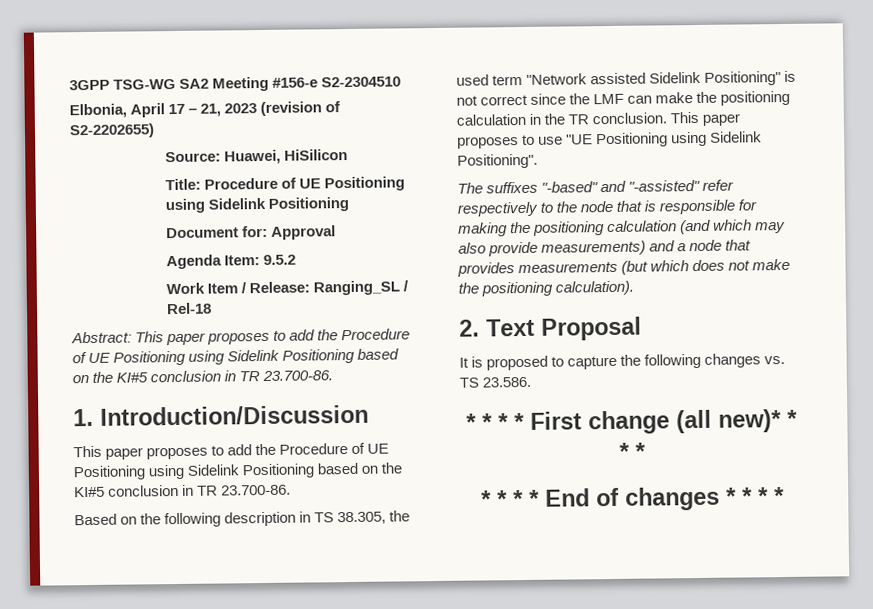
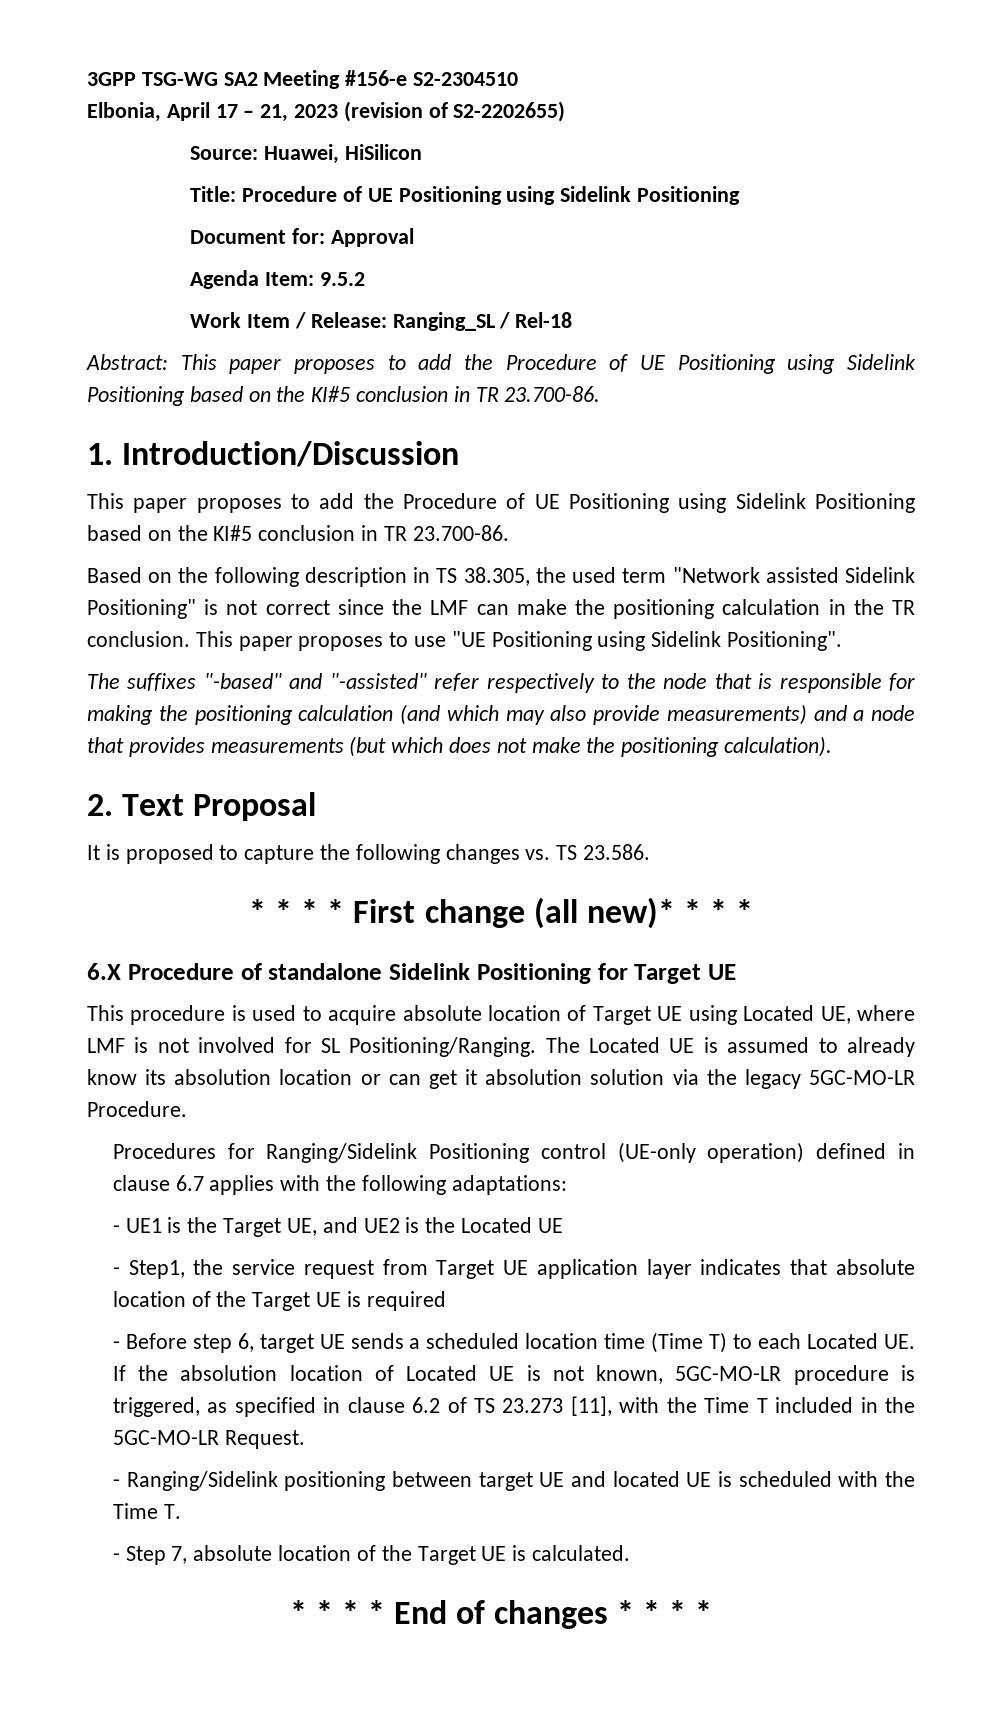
+ 6.X Procedure of standalone Sidelink Positioning for Target UE
+ This procedure is used to acquire absolute location of Target UE using Located UE, where LMF is not involved for SL Positioning/Ranging. The Located UE is assumed to already know its absolution location or can get it absolution solution via the legacy 5GC-MO-LR Procedure.
+ Procedures for Ranging/Sidelink Positioning control (UE-only operation) defined in clause 6.7 applies with the following adaptations:
+ - UE1 is the Target UE, and UE2 is the Located UE
+ - Step1, the service request from Target UE application layer indicates that absolute location of the Target UE is required
+ - Before step 6, target UE sends a scheduled location time (Time T) to each Located UE. If the absolution location of Located UE is not known, 5GC-MO-LR procedure is triggered, as specified in clause 6.2 of TS 23.273 [11], with the Time T included in the 5GC-MO-LR Request.
+ - Ranging/Sidelink positioning between target UE and located UE is scheduled with the Time T.
+ - Step 7, absolute location of the Target UE is calculated.

